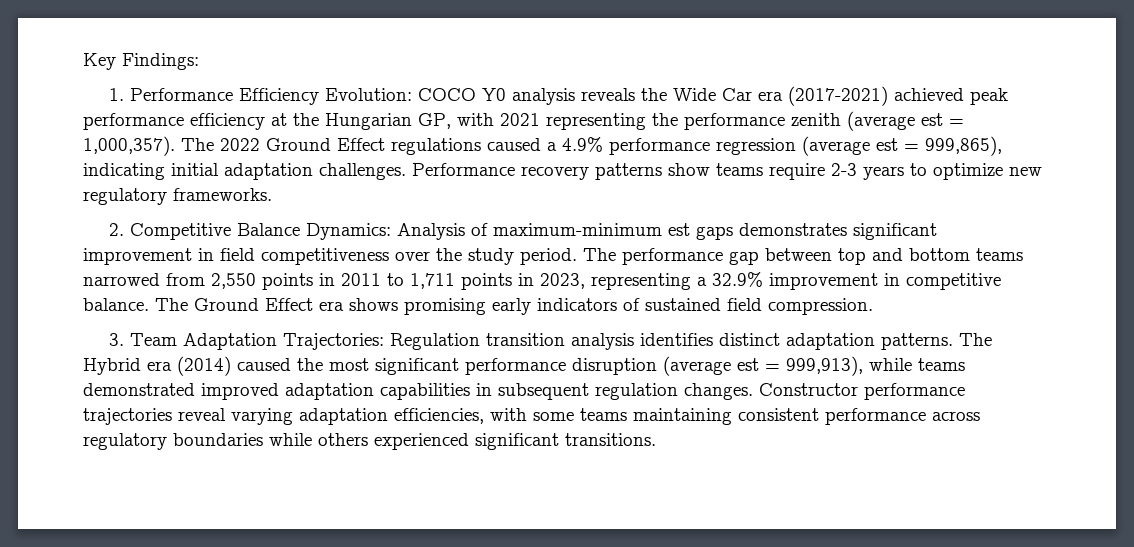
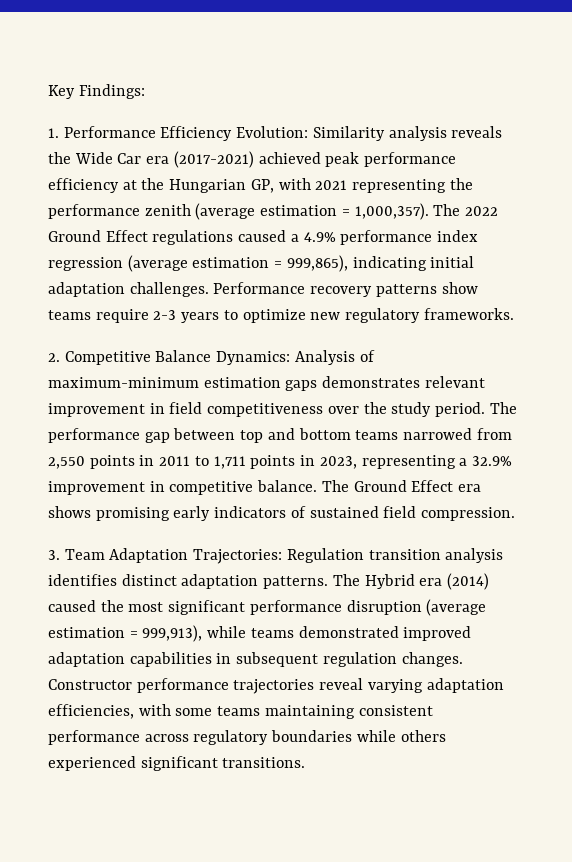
- 1. Performance Efficiency Evolution: COCO Y0 analysis reveals the Wide Car era (2017-2021) achieved peak performance efficiency at the Hungarian GP, with 2021 representing the performance zenith (average est = 1,000,357).
+ 1. Performance Efficiency Evolution: Similarity analysis reveals the Wide Car era (2017-2021) achieved peak performance efficiency at the Hungarian GP, with 2021 representing the performance zenith (average estimation = 1,000,357).
- The 2022 Ground Effect regulations caused a 4.9% performance regression (average est = 999,865), indicating initial adaptation challenges.
+ The 2022 Ground Effect regulations caused a 4.9% performance index regression (average estimation = 999,865), indicating initial adaptation challenges.
- 2. Competitive Balance Dynamics: Analysis of maximum-minimum est gaps demonstrates significant improvement in field competitiveness over the study period.
+ 2. Competitive Balance Dynamics: Analysis of maximum-minimum estimation gaps demonstrates relevant improvement in field competitiveness over the study period.
- The Hybrid era (2014) caused the most significant performance disruption (average est = 999,913), while teams demonstrated improved adaptation capabilities in subsequent regulation changes.
+ The Hybrid era (2014) caused the most significant performance disruption (average estimation = 999,913), while teams demonstrated improved adaptation capabilities in subsequent regulation changes.

